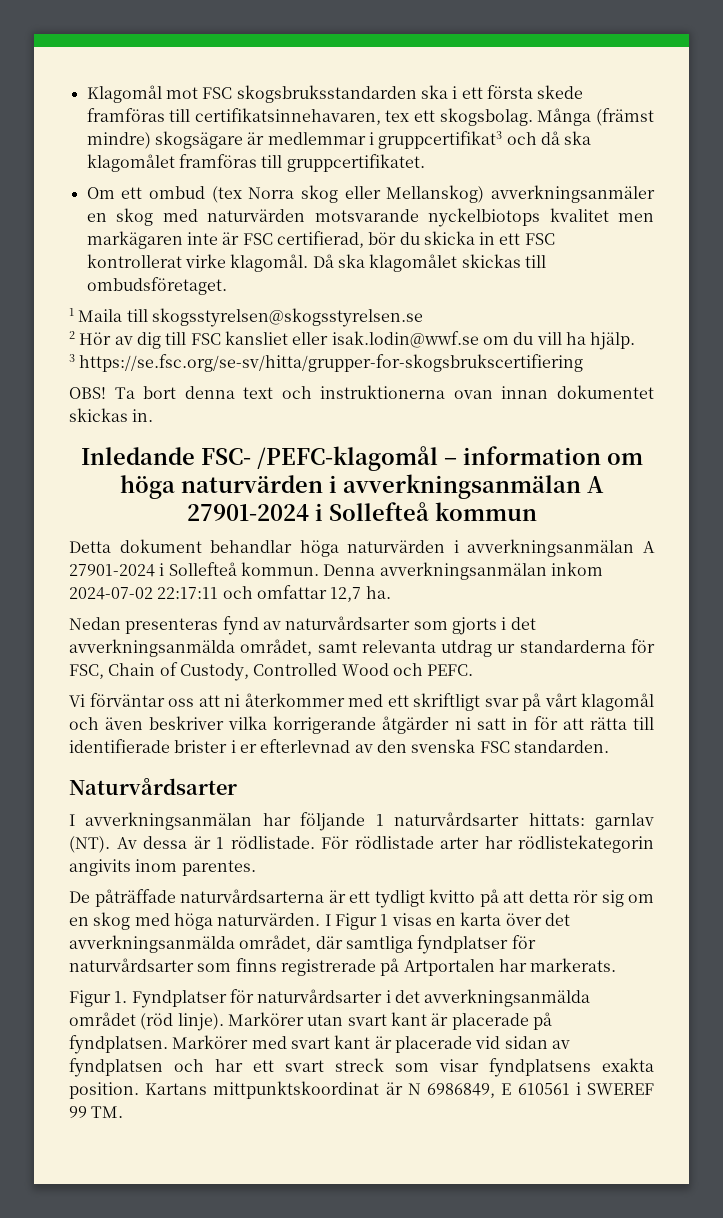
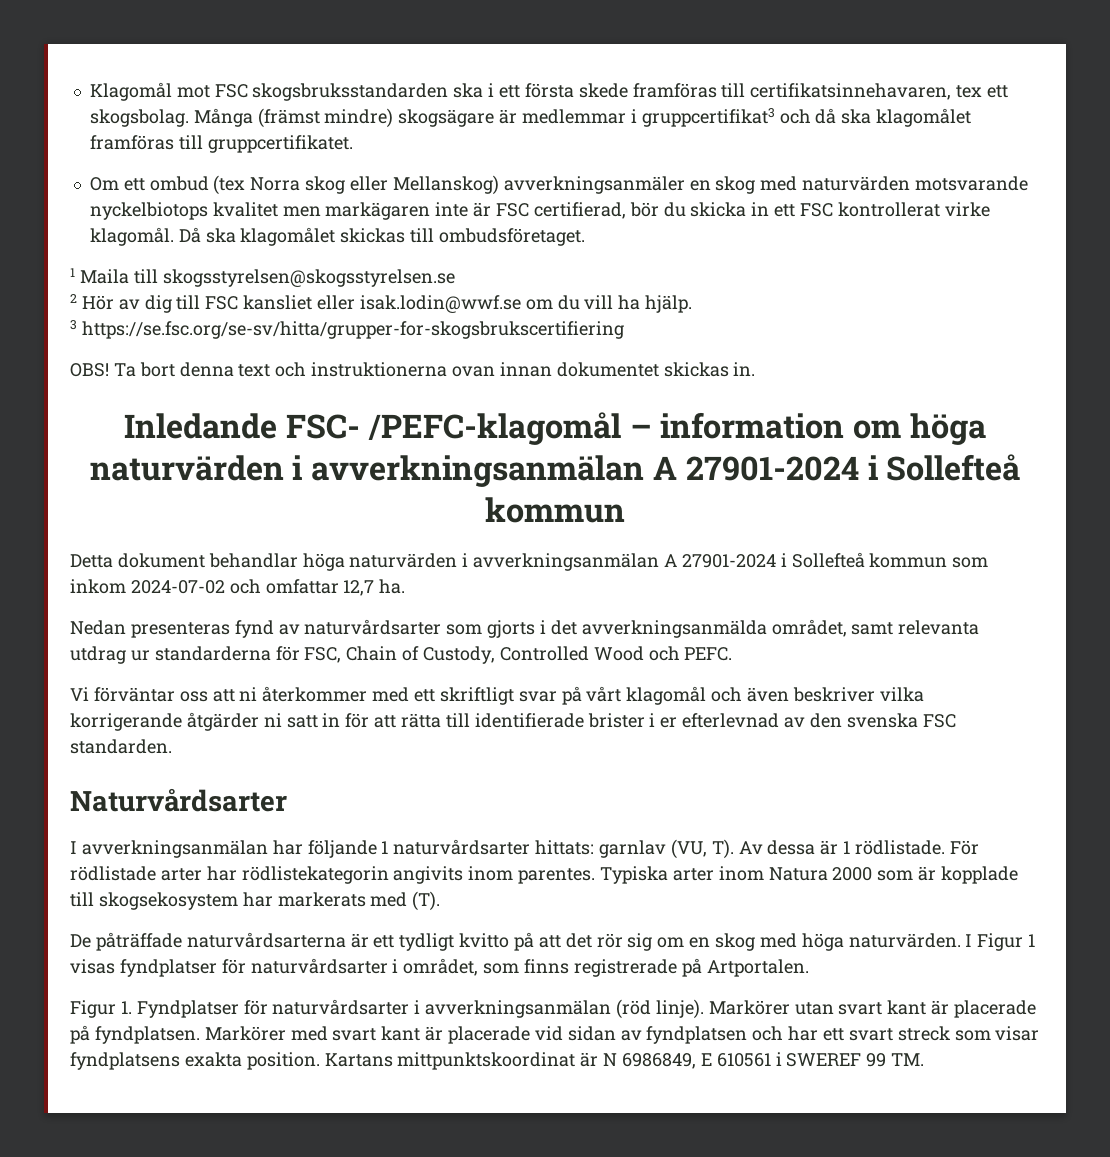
- Detta dokument behandlar höga naturvärden i avverkningsanmälan A 27901-2024 i Sollefteå kommun. Denna avverkningsanmälan inkom 2024-07-02 22:17:11 och omfattar 12,7 ha.
+ Detta dokument behandlar höga naturvärden i avverkningsanmälan A 27901-2024 i Sollefteå kommun som inkom 2024-07-02 och omfattar 12,7 ha.
- I avverkningsanmälan har följande 1 naturvårdsarter hittats: garnlav (NT). Av dessa är 1 rödlistade.
+ I avverkningsanmälan har följande 1 naturvårdsarter hittats: garnlav (VU, T). Av dessa är 1 rödlistade.
+ Typiska arter inom Natura 2000 som är kopplade till skogsekosystem har markerats med (T).
- De påträffade naturvårdsarterna är ett tydligt kvitto på att detta rör sig om en skog med höga naturvärden.
+ De påträffade naturvårdsarterna är ett tydligt kvitto på att det rör sig om en skog med höga naturvärden.
- I Figur 1 visas en karta över det avverkningsanmälda området, där samtliga fyndplatser för naturvårdsarter som finns registrerade på Artportalen har markerats.
+ I Figur 1 visas fyndplatser för naturvårdsarter i området, som finns registrerade på Artportalen.
- Figur 1. Fyndplatser för naturvårdsarter i det avverkningsanmälda området (röd linje).
+ Figur 1. Fyndplatser för naturvårdsarter i avverkningsanmälan (röd linje).

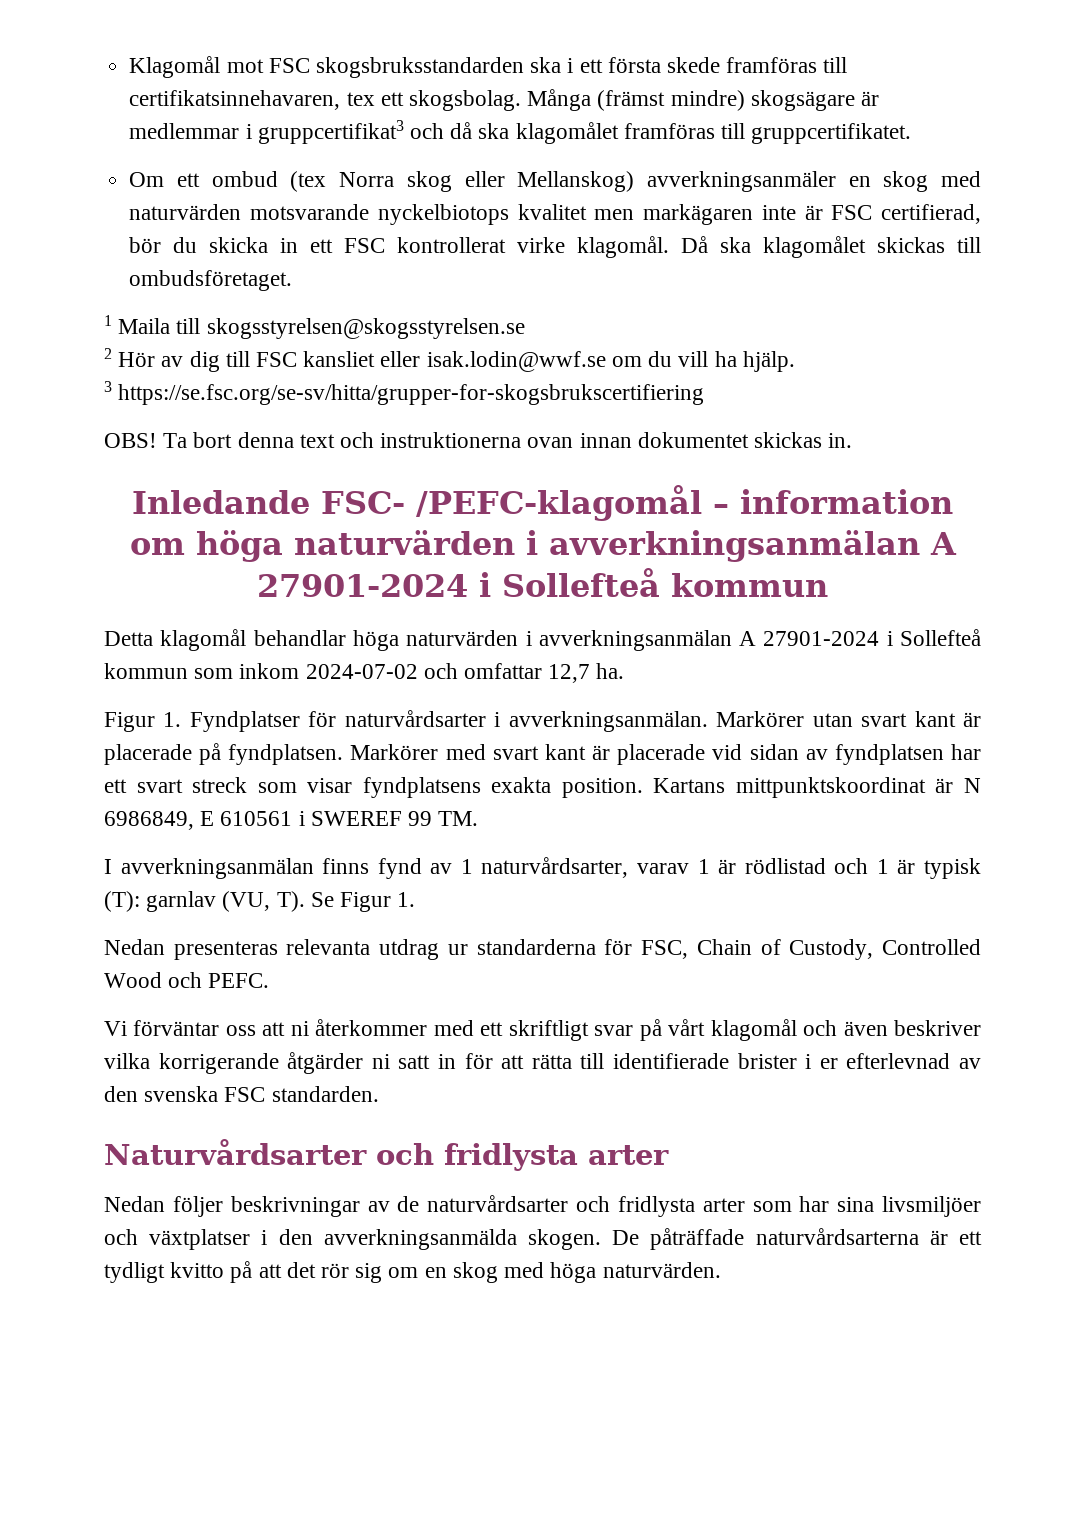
- Detta dokument behandlar höga naturvärden i avverkningsanmälan A 27901-2024 i Sollefteå kommun som inkom 2024-07-02 och omfattar 12,7 ha.
+ Detta klagomål behandlar höga naturvärden i avverkningsanmälan A 27901-2024 i Sollefteå kommun som inkom 2024-07-02 och omfattar 12,7 ha.
- Nedan presenteras fynd av naturvårdsarter som gjorts i det avverkningsanmälda området, samt relevanta utdrag ur standarderna för FSC, Chain of Custody, Controlled Wood och PEFC.
+ Figur 1. Fyndplatser för naturvårdsarter i avverkningsanmälan. Markörer utan svart kant är placerade på fyndplatsen. Markörer med svart kant är placerade vid sidan av fyndplatsen har ett svart streck som visar fyndplatsens exakta position. Kartans mittpunktskoordinat är N 6986849, E 610561 i SWEREF 99 TM.
+ I avverkningsanmälan finns fynd av 1 naturvårdsarter, varav 1 är rödlistad och 1 är typisk (T): garnlav (VU, T). Se Figur 1.
+ Nedan presenteras relevanta utdrag ur standarderna för FSC, Chain of Custody, Controlled Wood och PEFC.
- Naturvårdsarter
- I avverkningsanmälan har följande 1 naturvårdsarter hittats: garnlav (VU, T). Av dessa är 1 rödlistade. För rödlistade arter har rödlistekategorin angivits inom parentes. Typiska arter inom Natura 2000 som är kopplade till skogsekosystem har markerats med (T).
- De påträffade naturvårdsarterna är ett tydligt kvitto på att det rör sig om en skog med höga naturvärden. I Figur 1 visas fyndplatser för naturvårdsarter i området, som finns registrerade på Artportalen.
- Figur 1. Fyndplatser för naturvårdsarter i avverkningsanmälan (röd linje). Markörer utan svart kant är placerade på fyndplatsen. Markörer med svart kant är placerade vid sidan av fyndplatsen och har ett svart streck som visar fyndplatsens exakta position. Kartans mittpunktskoordinat är N 6986849, E 610561 i SWEREF 99 TM.
+ Naturvårdsarter och fridlysta arter
+ Nedan följer beskrivningar av de naturvårdsarter och fridlysta arter som har sina livsmiljöer och växtplatser i den avverkningsanmälda skogen. De påträffade naturvårdsarterna är ett tydligt kvitto på att det rör sig om en skog med höga naturvärden.

